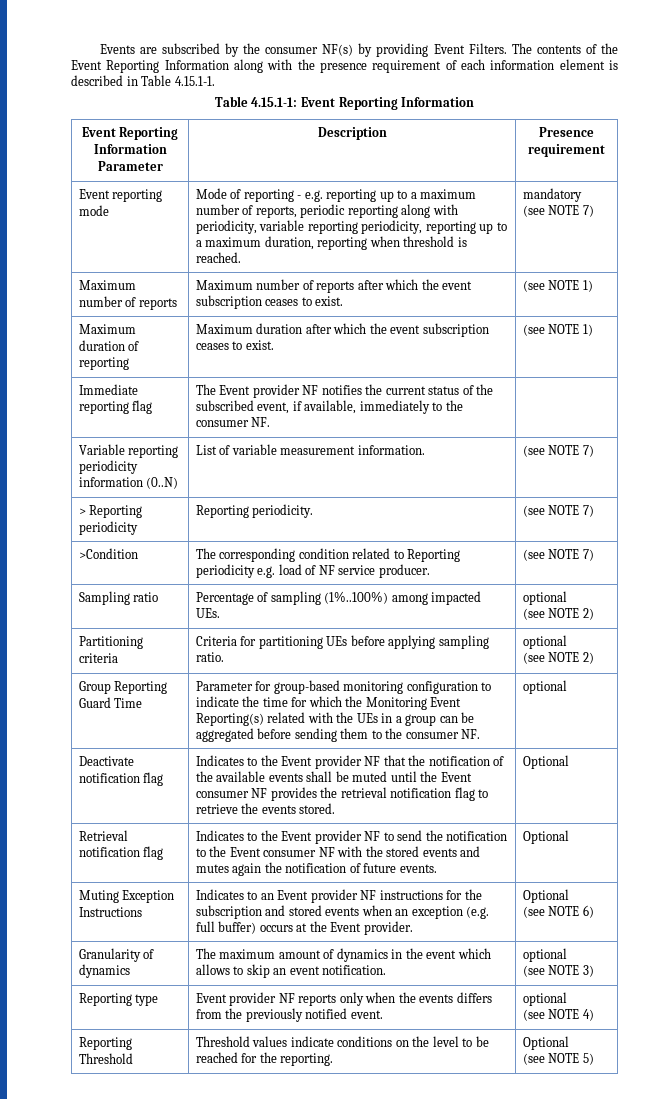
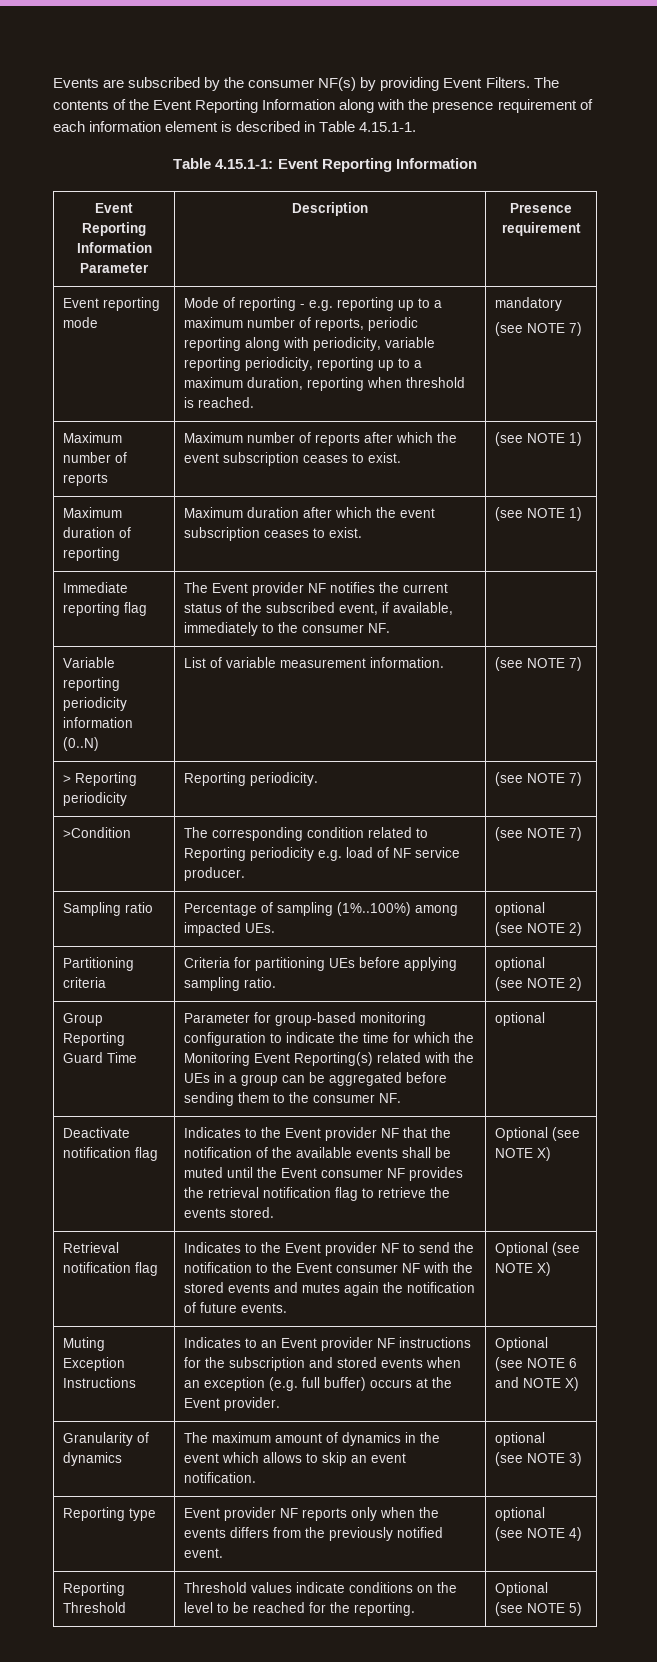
- Deactivate notification flag | Indicates to the Event provider NF that the notification of the available events shall be muted until the Event consumer NF provides the retrieval notification flag to retrieve the events stored. | Optional
+ Deactivate notification flag | Indicates to the Event provider NF that the notification of the available events shall be muted until the Event consumer NF provides the retrieval notification flag to retrieve the events stored. | Optional (see NOTE X)
- Retrieval notification flag | Indicates to the Event provider NF to send the notification to the Event consumer NF with the stored events and mutes again the notification of future events. | Optional
+ Retrieval notification flag | Indicates to the Event provider NF to send the notification to the Event consumer NF with the stored events and mutes again the notification of future events. | Optional (see NOTE X)
  Muting Exception Instructions | Indicates to an Event provider NF instructions for the subscription and stored events when an exception (e.g. full buffer) occurs at the Event provider. | Optional
- (see NOTE 6)
+ (see NOTE 6 and NOTE X)

